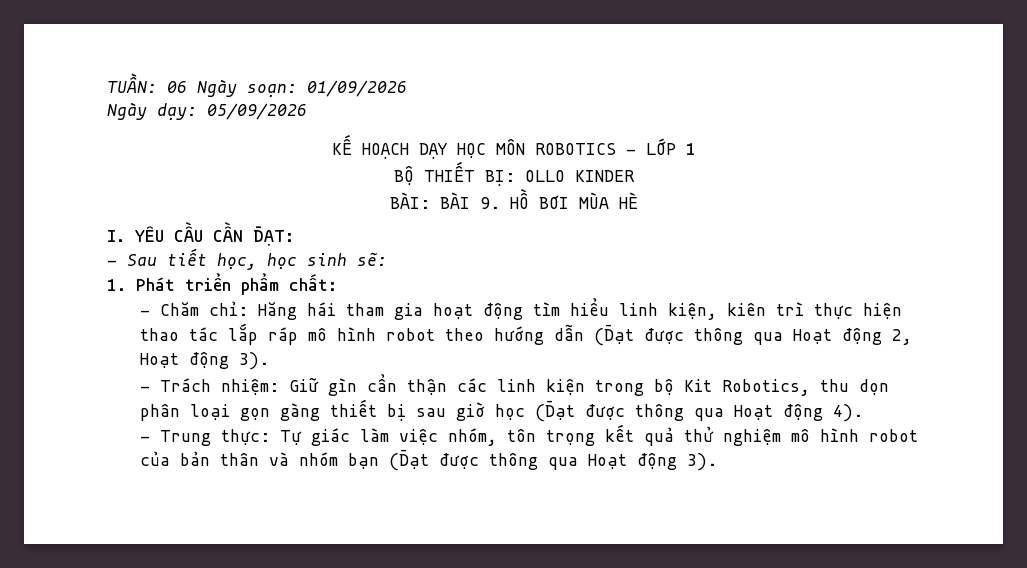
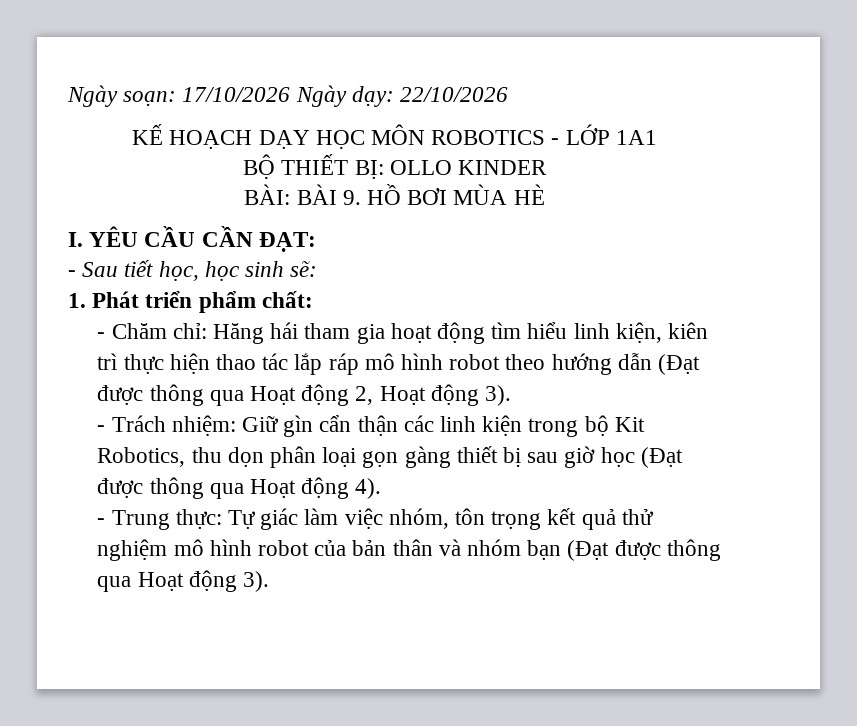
- TUẦN: 06 Ngày soạn: 01/09/2026
- Ngày dạy: 05/09/2026
+ Ngày soạn: 17/10/2026 Ngày dạy: 22/10/2026
- KẾ HOẠCH DẠY HỌC MÔN ROBOTICS - LỚP 1
+ KẾ HOẠCH DẠY HỌC MÔN ROBOTICS - LỚP 1A1

